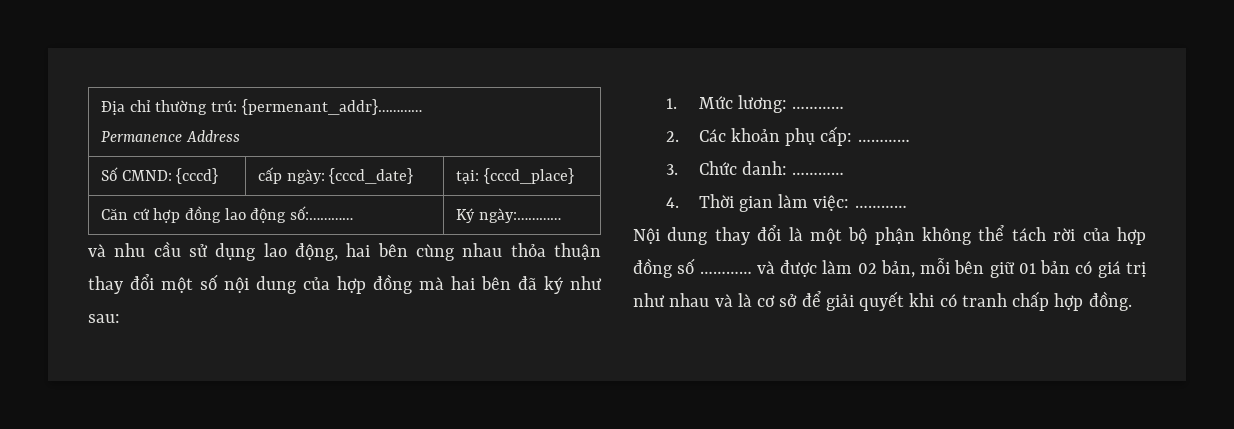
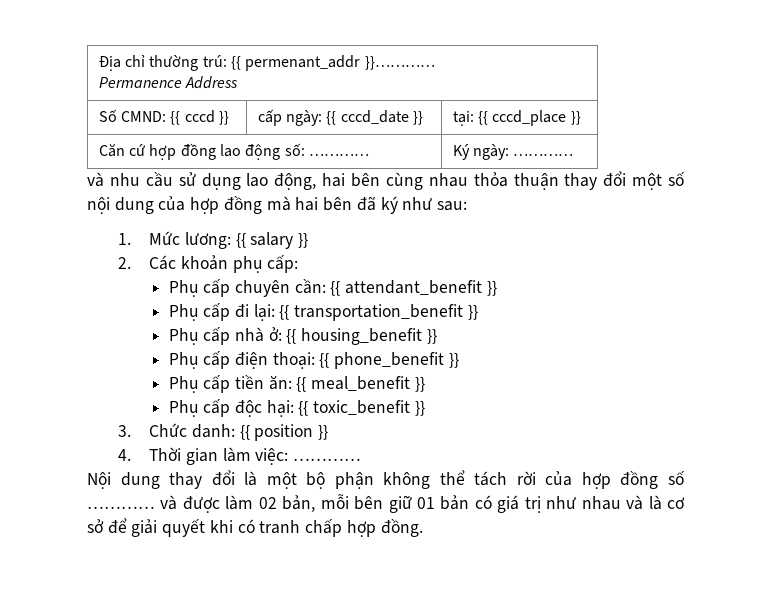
- Địa chỉ thường trú: {permenant_addr}…………
+ Địa chỉ thường trú: {{ permenant_addr }}…………
- Số CMND: {cccd} | cấp ngày: {cccd_date} | tại: {cccd_place}
+ Số CMND: {{ cccd }} | cấp ngày: {{ cccd_date }} | tại: {{ cccd_place }}
- Căn cứ hợp đồng lao động số:………… | Ký ngày:…………
+ Căn cứ hợp đồng lao động số: ………… | Ký ngày: …………
- 1. Mức lương: …………
+ 1. Mức lương: {{ salary }}
- 2. Các khoản phụ cấp: …………
+ 2. Các khoản phụ cấp:
+ Phụ cấp chuyên cần: {{ attendant_benefit }}
+ Phụ cấp đi lại: {{ transportation_benefit }}
+ Phụ cấp nhà ở: {{ housing_benefit }}
+ Phụ cấp điện thoại: {{ phone_benefit }}
+ Phụ cấp tiền ăn: {{ meal_benefit }}
+ Phụ cấp độc hại: {{ toxic_benefit }}
- 3. Chức danh: …………
+ 3. Chức danh: {{ position }}

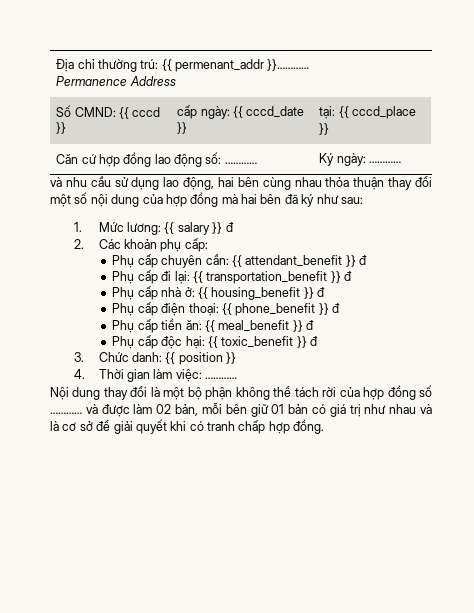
- 1. Mức lương: {{ salary }}
+ 1. Mức lương: {{ salary }} đ
- Phụ cấp chuyên cần: {{ attendant_benefit }}
+ Phụ cấp chuyên cần: {{ attendant_benefit }} đ
- Phụ cấp đi lại: {{ transportation_benefit }}
+ Phụ cấp đi lại: {{ transportation_benefit }} đ
- Phụ cấp nhà ở: {{ housing_benefit }}
+ Phụ cấp nhà ở: {{ housing_benefit }} đ
- Phụ cấp điện thoại: {{ phone_benefit }}
+ Phụ cấp điện thoại: {{ phone_benefit }} đ
- Phụ cấp tiền ăn: {{ meal_benefit }}
+ Phụ cấp tiền ăn: {{ meal_benefit }} đ
- Phụ cấp độc hại: {{ toxic_benefit }}
+ Phụ cấp độc hại: {{ toxic_benefit }} đ

